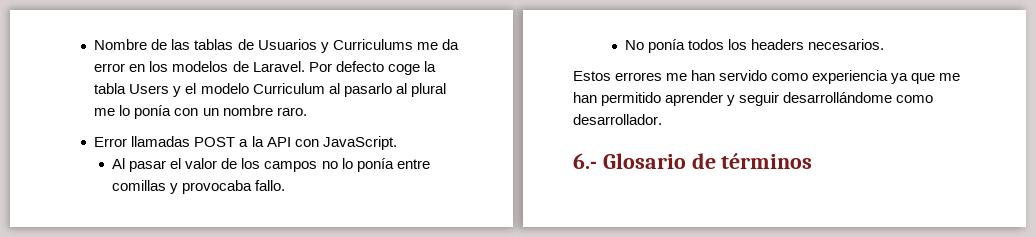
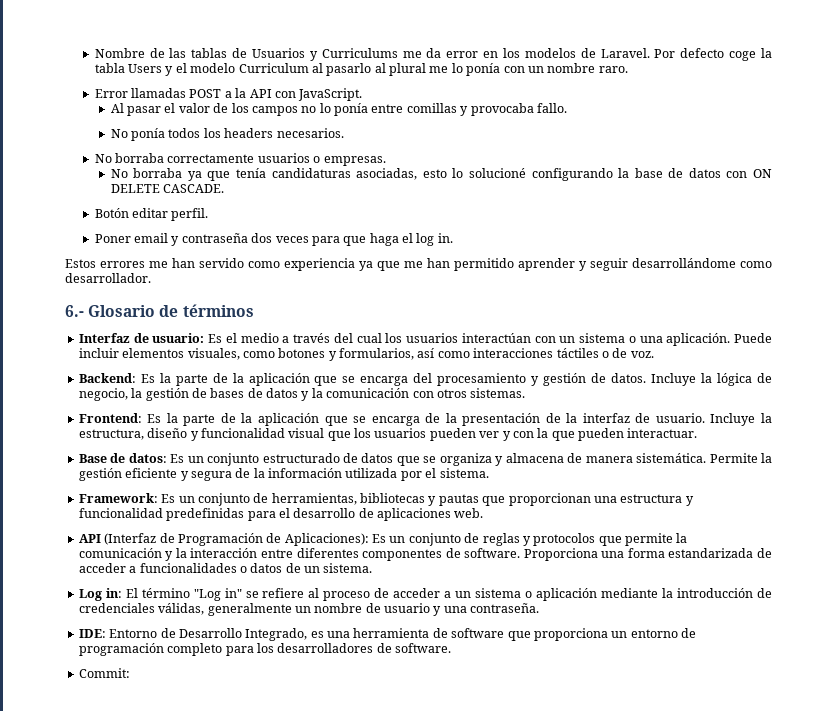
+ No borraba correctamente usuarios o empresas.
+ No borraba ya que tenía candidaturas asociadas, esto lo solucioné configurando la base de datos con ON DELETE CASCADE.
+ Botón editar perfil.
+ Poner email y contraseña dos veces para que haga el log in.
+ Interfaz de usuario: Es el medio a través del cual los usuarios interactúan con un sistema o una aplicación. Puede incluir elementos visuales, como botones y formularios, así como interacciones táctiles o de voz.
+ Backend: Es la parte de la aplicación que se encarga del procesamiento y gestión de datos. Incluye la lógica de negocio, la gestión de bases de datos y la comunicación con otros sistemas.
+ Frontend: Es la parte de la aplicación que se encarga de la presentación de la interfaz de usuario. Incluye la estructura, diseño y funcionalidad visual que los usuarios pueden ver y con la que pueden interactuar.
+ Base de datos: Es un conjunto estructurado de datos que se organiza y almacena de manera sistemática. Permite la gestión eficiente y segura de la información utilizada por el sistema.
+ Framework: Es un conjunto de herramientas, bibliotecas y pautas que proporcionan una estructura y funcionalidad predefinidas para el desarrollo de aplicaciones web.
+ API (Interfaz de Programación de Aplicaciones): Es un conjunto de reglas y protocolos que permite la comunicación y la interacción entre diferentes componentes de software. Proporciona una forma estandarizada de acceder a funcionalidades o datos de un sistema.
+ Log in: El término "Log in" se refiere al proceso de acceder a un sistema o aplicación mediante la introducción de credenciales válidas, generalmente un nombre de usuario y una contraseña.
+ IDE: Entorno de Desarrollo Integrado, es una herramienta de software que proporciona un entorno de programación completo para los desarrolladores de software.
+ Commit:

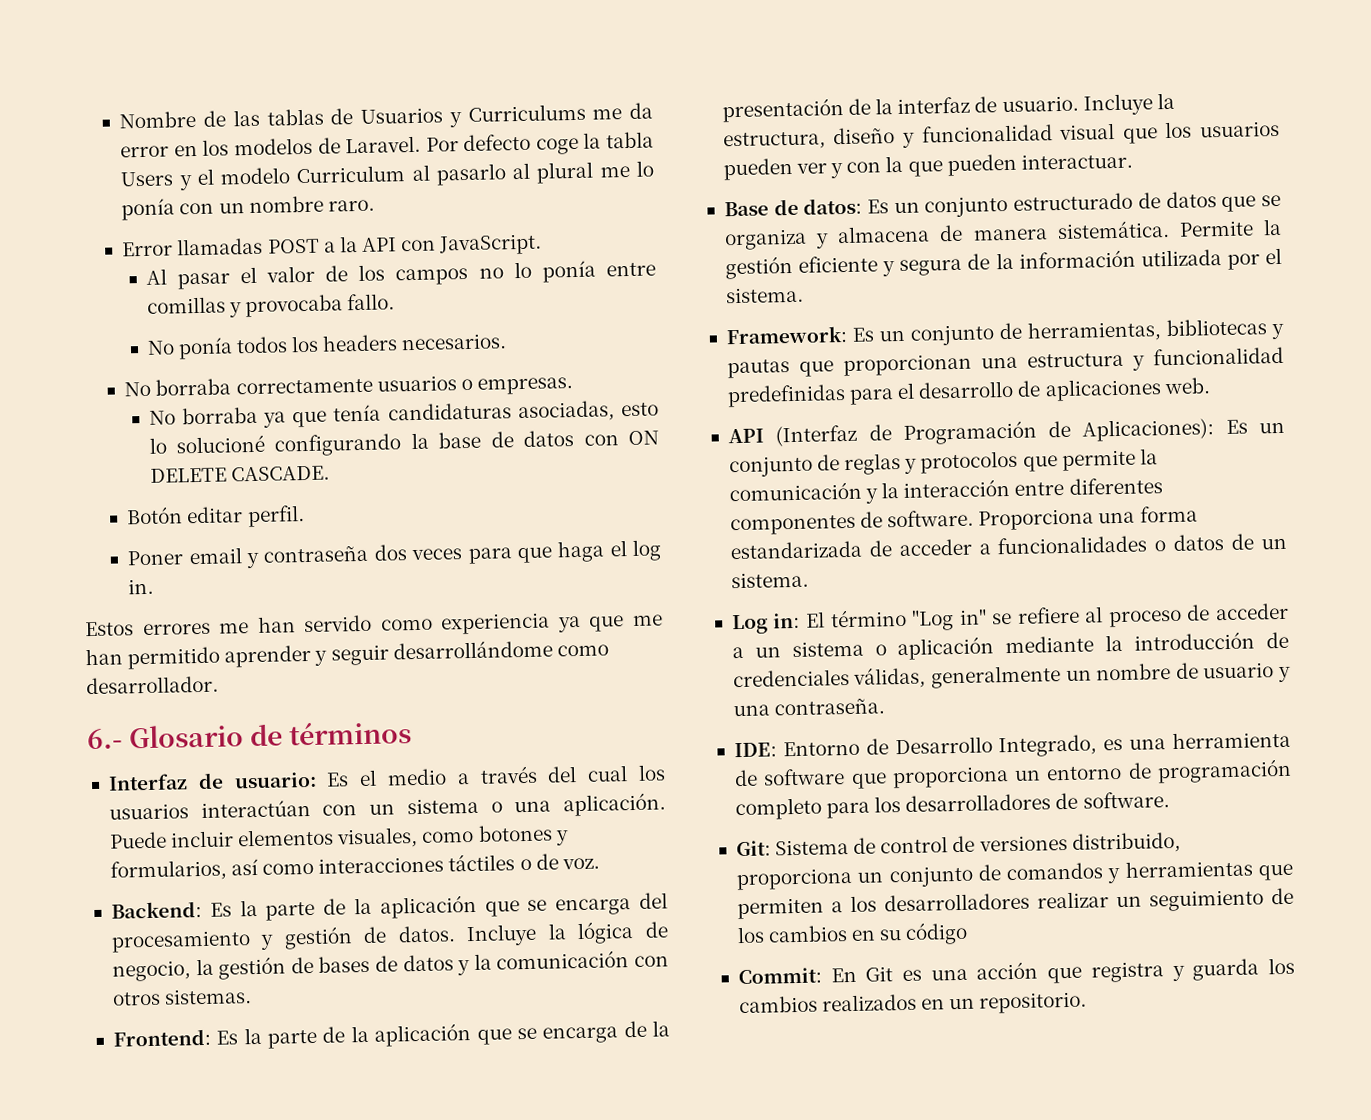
- Commit:
+ Git: Sistema de control de versiones distribuido, proporciona un conjunto de comandos y herramientas que permiten a los desarrolladores realizar un seguimiento de los cambios en su código
+ Commit: En Git es una acción que registra y guarda los cambios realizados en un repositorio.

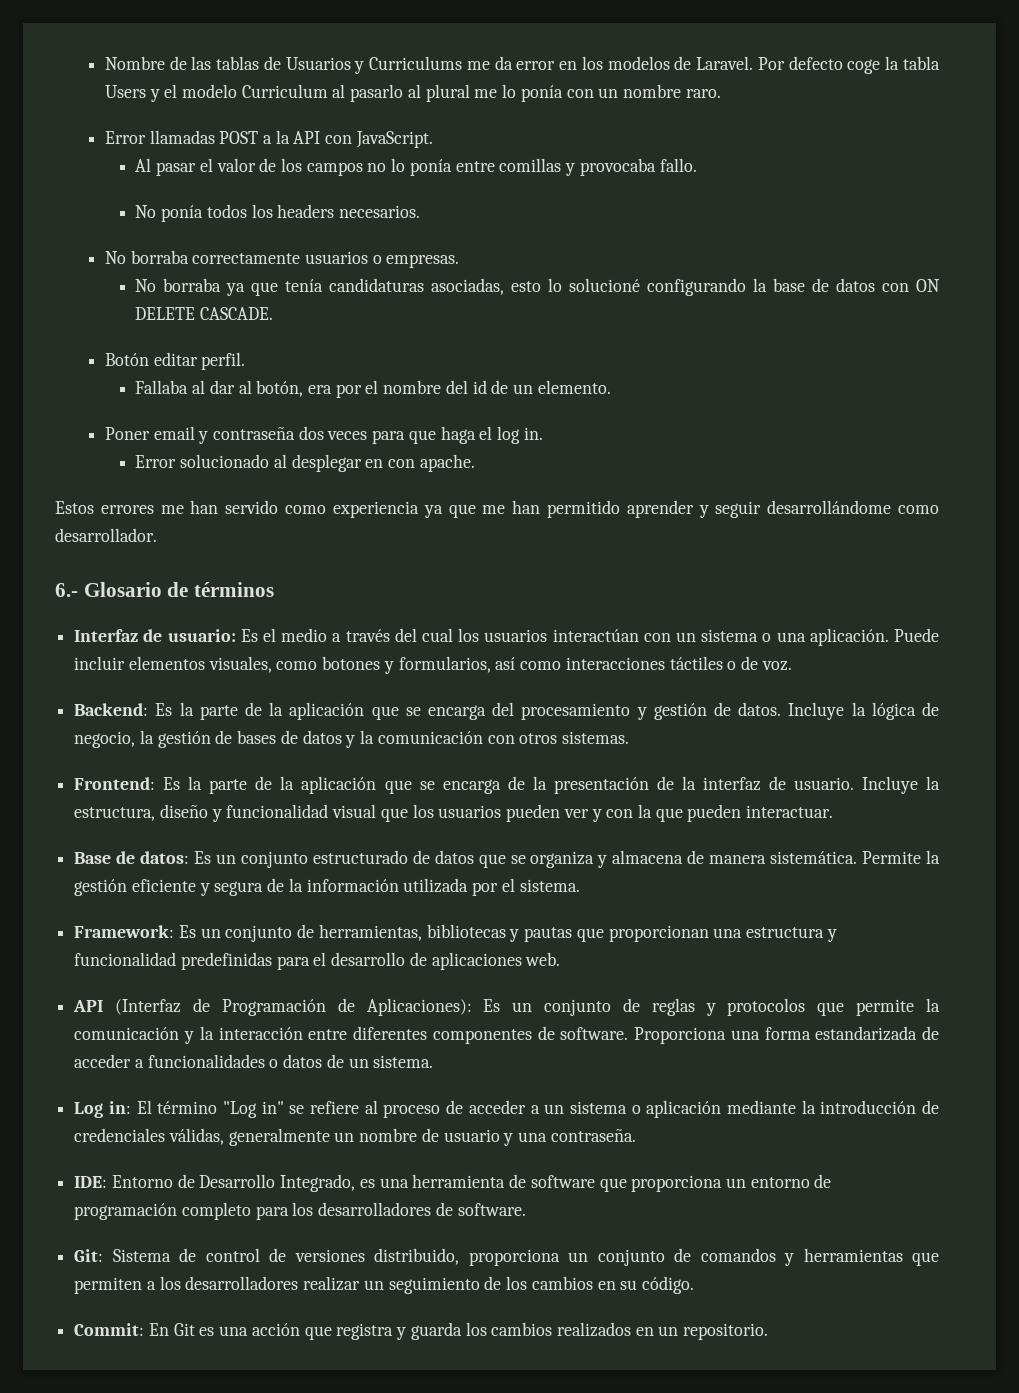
+ Fallaba al dar al botón, era por el nombre del id de un elemento.
+ Error solucionado al desplegar en con apache.
- Git: Sistema de control de versiones distribuido, proporciona un conjunto de comandos y herramientas que permiten a los desarrolladores realizar un seguimiento de los cambios en su código
+ Git: Sistema de control de versiones distribuido, proporciona un conjunto de comandos y herramientas que permiten a los desarrolladores realizar un seguimiento de los cambios en su código.

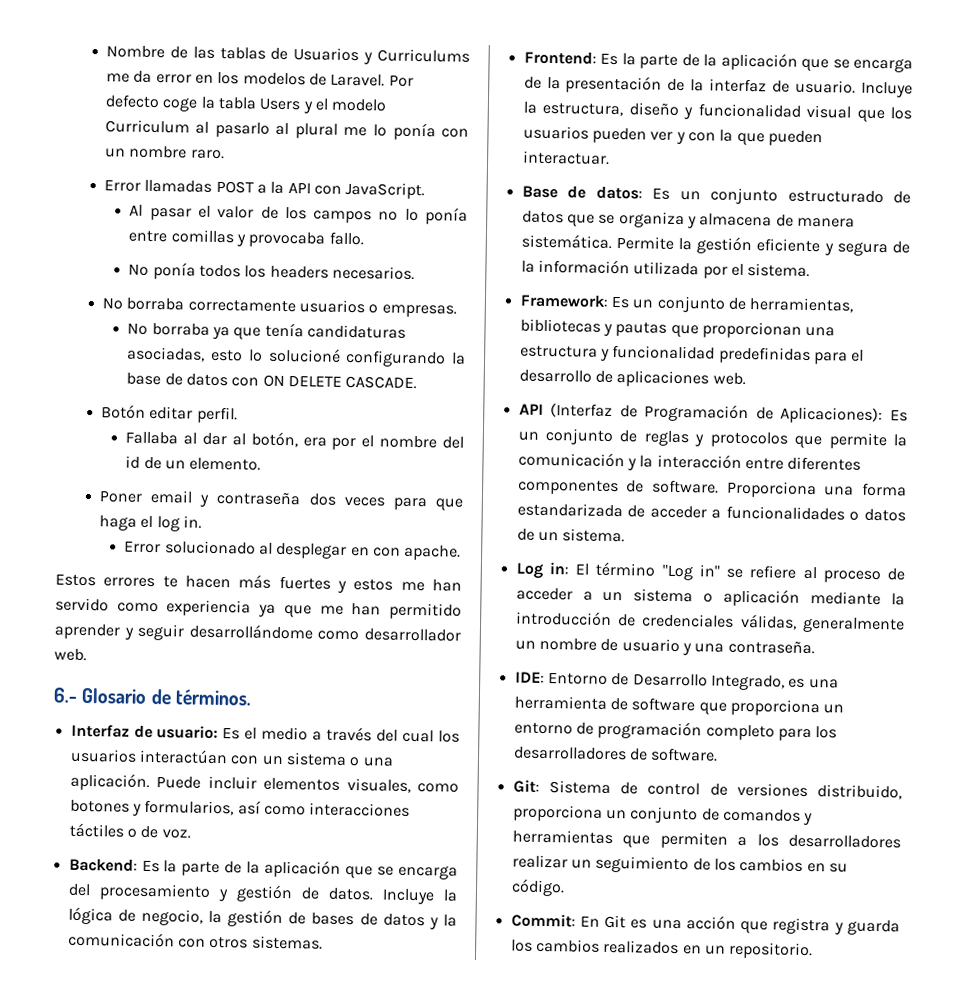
- Estos errores me han servido como experiencia ya que me han permitido aprender y seguir desarrollándome como desarrollador.
+ Estos errores te hacen más fuertes y estos me han servido como experiencia ya que me han permitido aprender y seguir desarrollándome como desarrollador web.
- 6.- Glosario de términos
+ 6.- Glosario de términos.

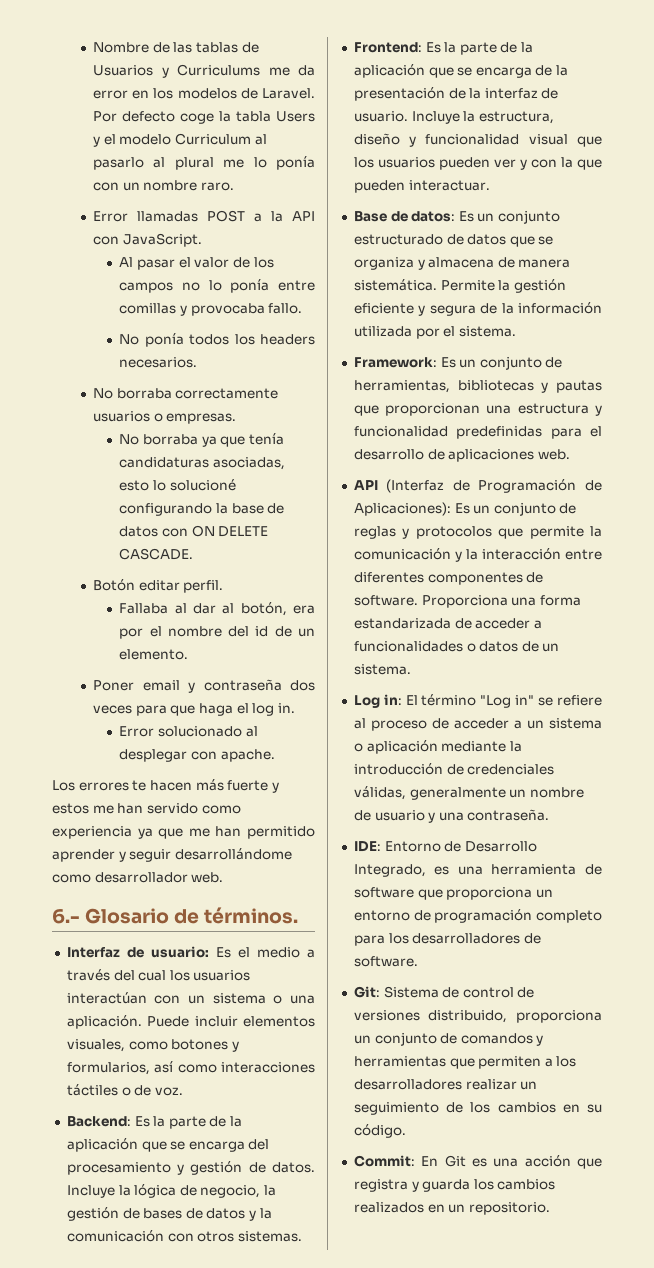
- Error solucionado al desplegar en con apache.
+ Error solucionado al desplegar con apache.
- Estos errores te hacen más fuertes y estos me han servido como experiencia ya que me han permitido aprender y seguir desarrollándome como desarrollador web.
+ Los errores te hacen más fuerte y estos me han servido como experiencia ya que me han permitido aprender y seguir desarrollándome como desarrollador web.

